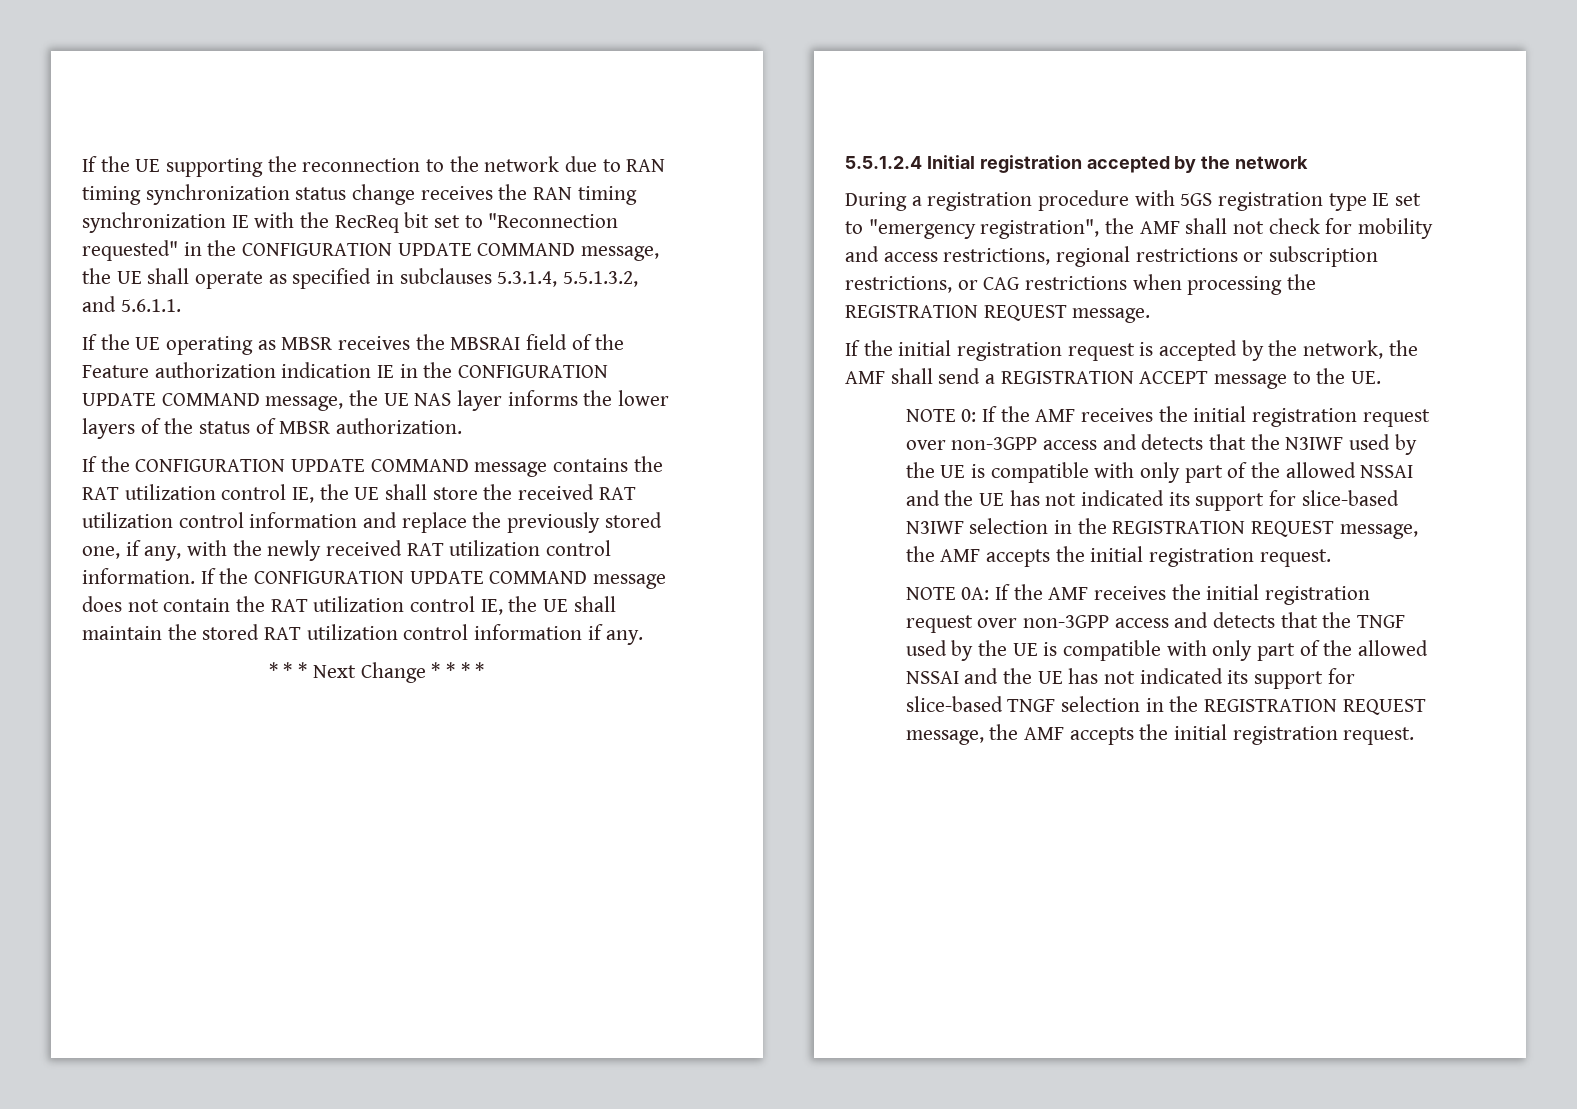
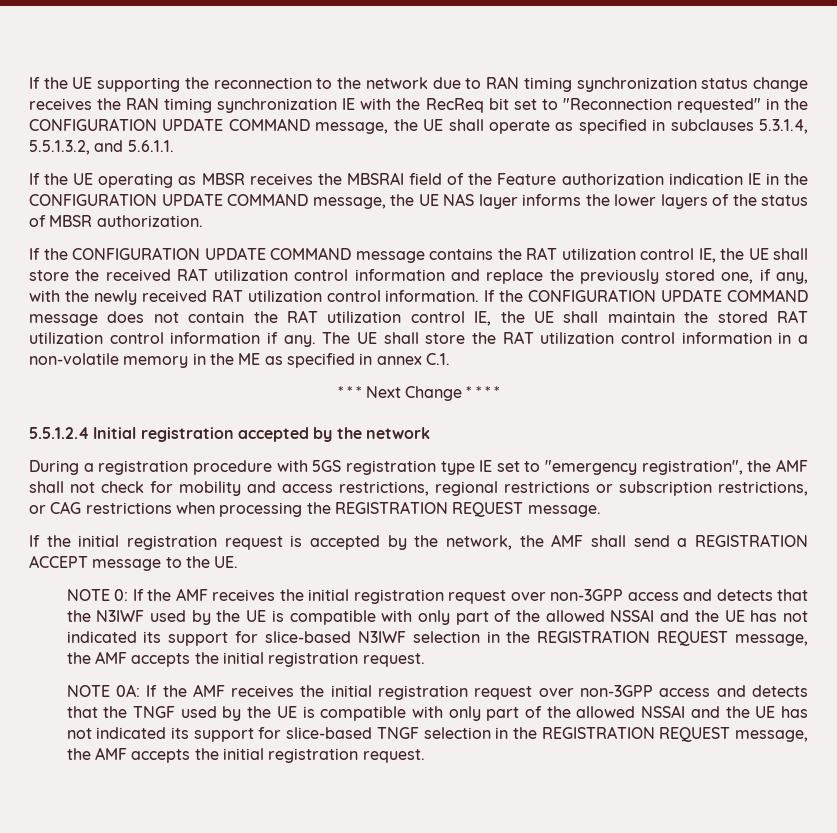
+ The UE shall store the RAT utilization control information in a non-volatile memory in the ME as specified in annex C.1.

